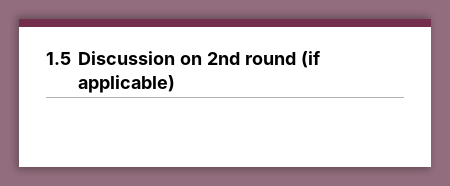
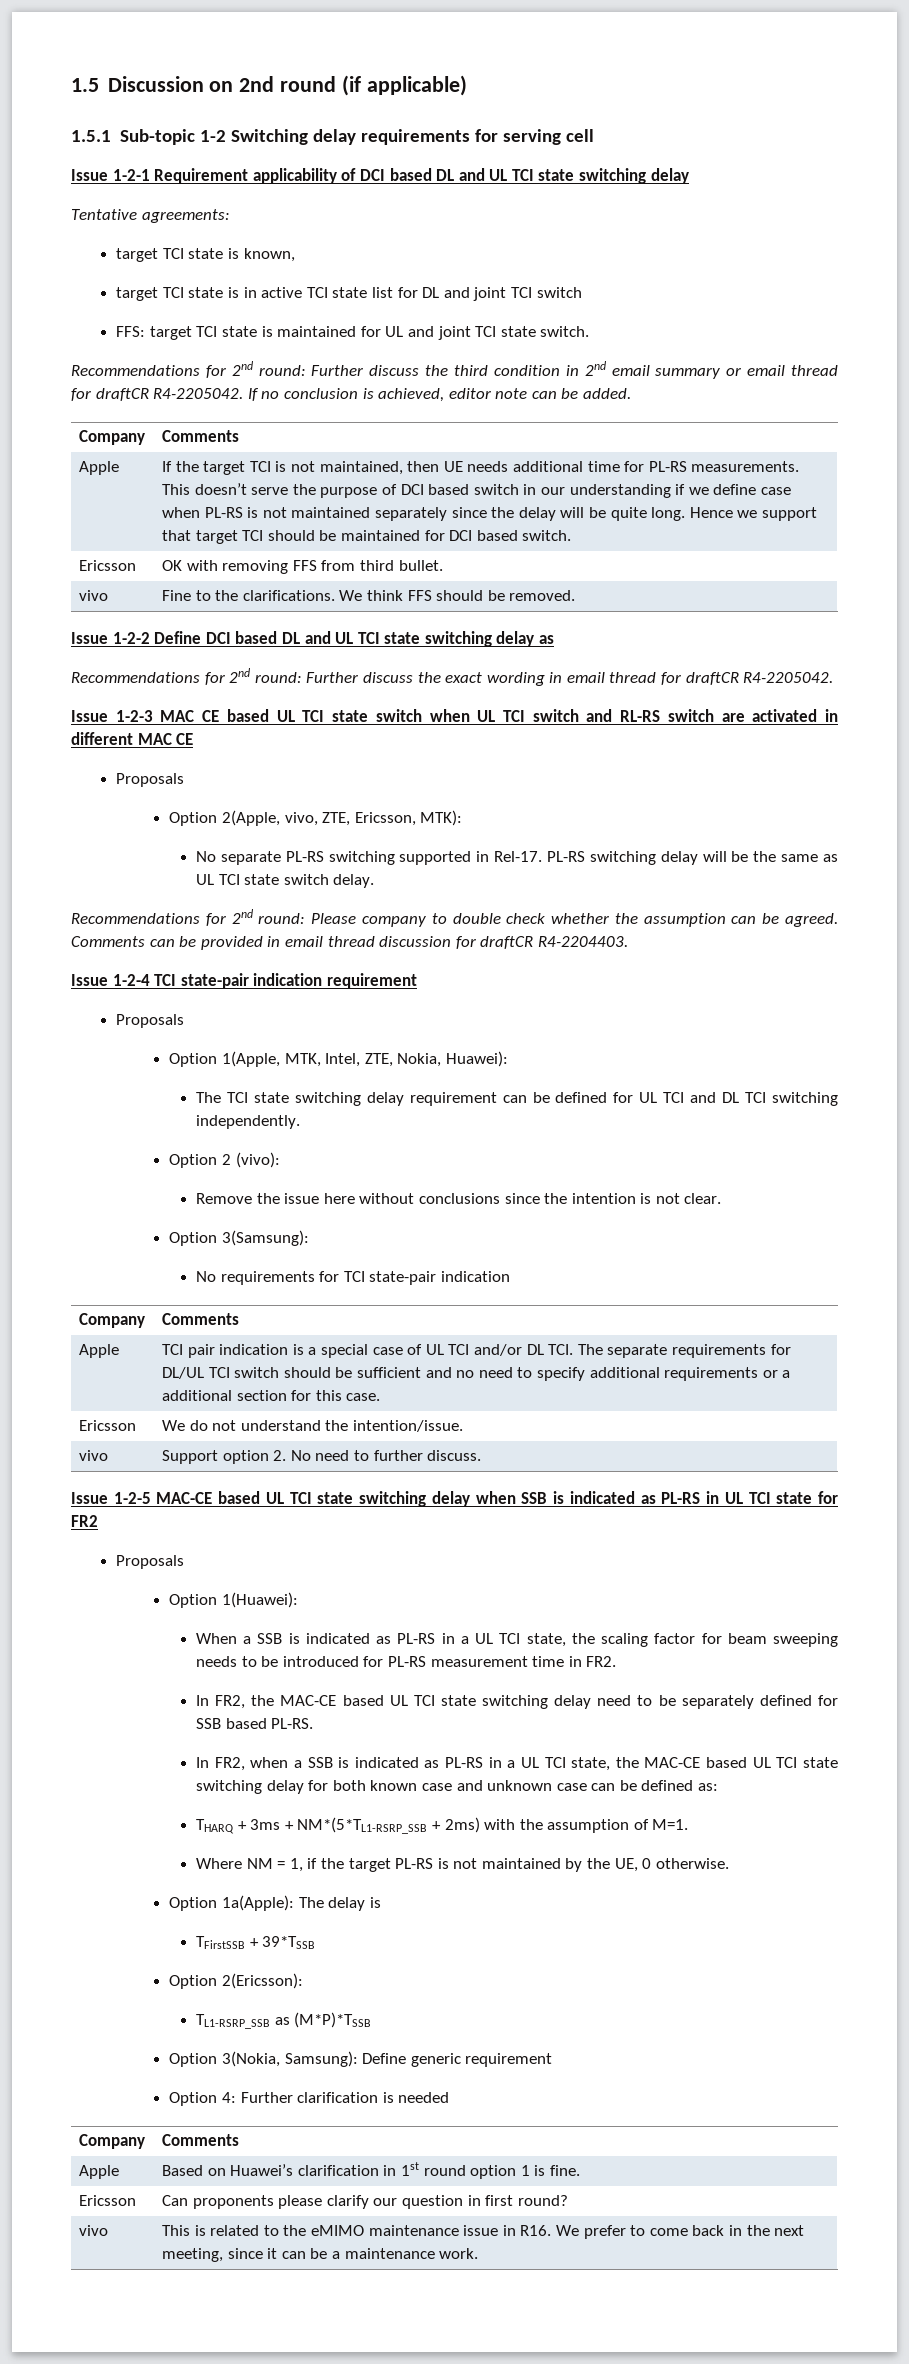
+ 1.5.1 Sub-topic 1-2 Switching delay requirements for serving cell
+ Issue 1-2-1 Requirement applicability of DCI based DL and UL TCI state switching delay
+ Tentative agreements:
+ target TCI state is known,
+ target TCI state is in active TCI state list for DL and joint TCI switch
+ FFS: target TCI state is maintained for UL and joint TCI state switch.
+ Recommendations for 2nd round: Further discuss the third condition in 2nd email summary or email thread for draftCR R4-2205042. If no conclusion is achieved, editor note can be added.
+ Company | Comments
+ Apple | If the target TCI is not maintained, then UE needs additional time for PL-RS measurements. This doesn’t serve the purpose of DCI based switch in our understanding if we define case when PL-RS is not maintained separately since the delay will be quite long. Hence we support that target TCI should be maintained for DCI based switch.
+ Ericsson | OK with removing FFS from third bullet.
+ vivo | Fine to the clarifications. We think FFS should be removed.
+ Issue 1-2-2 Define DCI based DL and UL TCI state switching delay as
+ Recommendations for 2nd round: Further discuss the exact wording in email thread for draftCR R4-2205042.
+ Issue 1-2-3 MAC CE based UL TCI state switch when UL TCI switch and RL-RS switch are activated in different MAC CE
+ Proposals
+ Option 2(Apple, vivo, ZTE, Ericsson, MTK):
+ No separate PL-RS switching supported in Rel-17. PL-RS switching delay will be the same as UL TCI state switch delay.
+ Recommendations for 2nd round: Please company to double check whether the assumption can be agreed. Comments can be provided in email thread discussion for draftCR R4-2204403.
+ Issue 1-2-4 TCI state-pair indication requirement
+ Proposals
+ Option 1(Apple, MTK, Intel, ZTE, Nokia, Huawei):
+ The TCI state switching delay requirement can be defined for UL TCI and DL TCI switching independently.
+ Option 2 (vivo):
+ Remove the issue here without conclusions since the intention is not clear.
+ Option 3(Samsung):
+ No requirements for TCI state-pair indication
+ Company | Comments
+ Apple | TCI pair indication is a special case of UL TCI and/or DL TCI. The separate requirements for DL/UL TCI switch should be sufficient and no need to specify additional requirements or a additional section for this case.
+ Ericsson | We do not understand the intention/issue.
+ vivo | Support option 2. No need to further discuss.
+ Issue 1-2-5 MAC-CE based UL TCI state switching delay when SSB is indicated as PL-RS in UL TCI state for FR2
+ Proposals
+ Option 1(Huawei):
+ When a SSB is indicated as PL-RS in a UL TCI state, the scaling factor for beam sweeping needs to be introduced for PL-RS measurement time in FR2.
+ In FR2, the MAC-CE based UL TCI state switching delay need to be separately defined for SSB based PL-RS.
+ In FR2, when a SSB is indicated as PL-RS in a UL TCI state, the MAC-CE based UL TCI state switching delay for both known case and unknown case can be defined as:
+ THARQ + 3ms + NM*(5*TL1-RSRP_SSB + 2ms) with the assumption of M=1.
+ Where NM = 1, if the target PL-RS is not maintained by the UE, 0 otherwise.
+ Option 1a(Apple): The delay is
+ TFirstSSB + 39*TSSB
+ Option 2(Ericsson):
+ TL1-RSRP_SSB as (M*P)*TSSB
+ Option 3(Nokia, Samsung): Define generic requirement
+ Option 4: Further clarification is needed
+ Company | Comments
+ Apple | Based on Huawei’s clarification in 1st round option 1 is fine.
+ Ericsson | Can proponents please clarify our question in first round?
+ vivo | This is related to the eMIMO maintenance issue in R16. We prefer to come back in the next meeting, since it can be a maintenance work.

